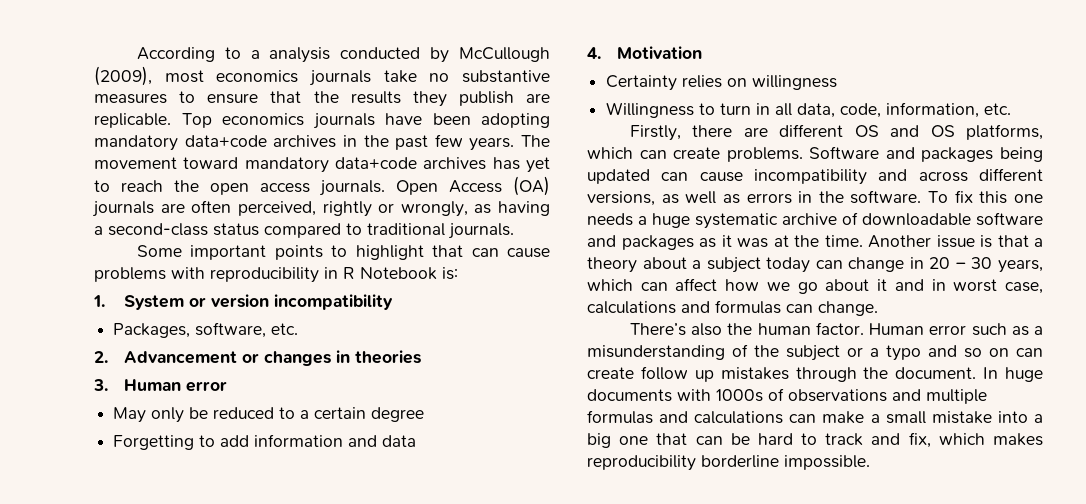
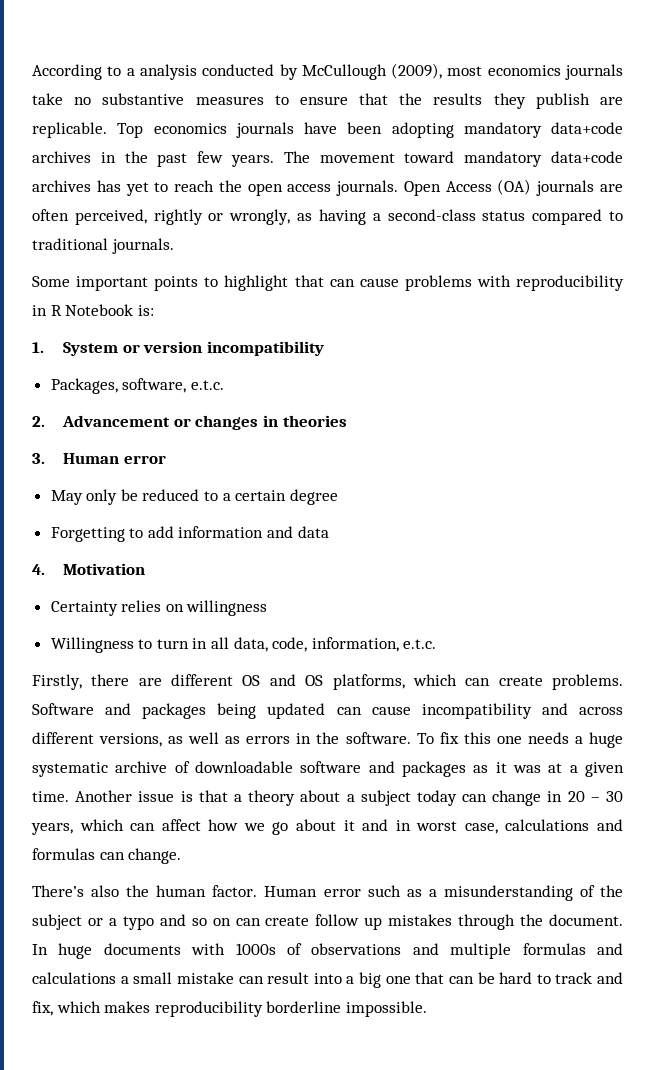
- Packages, software, etc.
+ Packages, software, e.t.c.
- Willingness to turn in all data, code, information, etc.
+ Willingness to turn in all data, code, information, e.t.c.
- To fix this one needs a huge systematic archive of downloadable software and packages as it was at the time.
+ To fix this one needs a huge systematic archive of downloadable software and packages as it was at a given time.
- In huge documents with 1000s of observations and multiple formulas and calculations can make a small mistake into a big one that can be hard to track and fix, which makes reproducibility borderline impossible.
+ In huge documents with 1000s of observations and multiple formulas and calculations a small mistake can result into a big one that can be hard to track and fix, which makes reproducibility borderline impossible.

